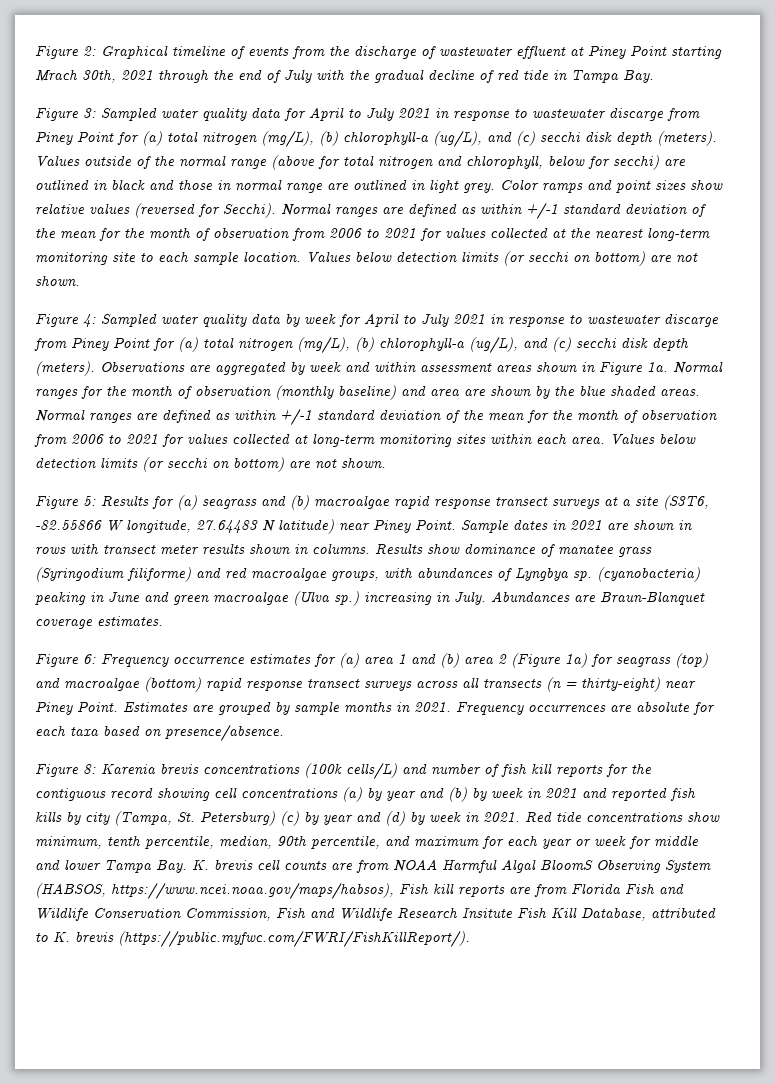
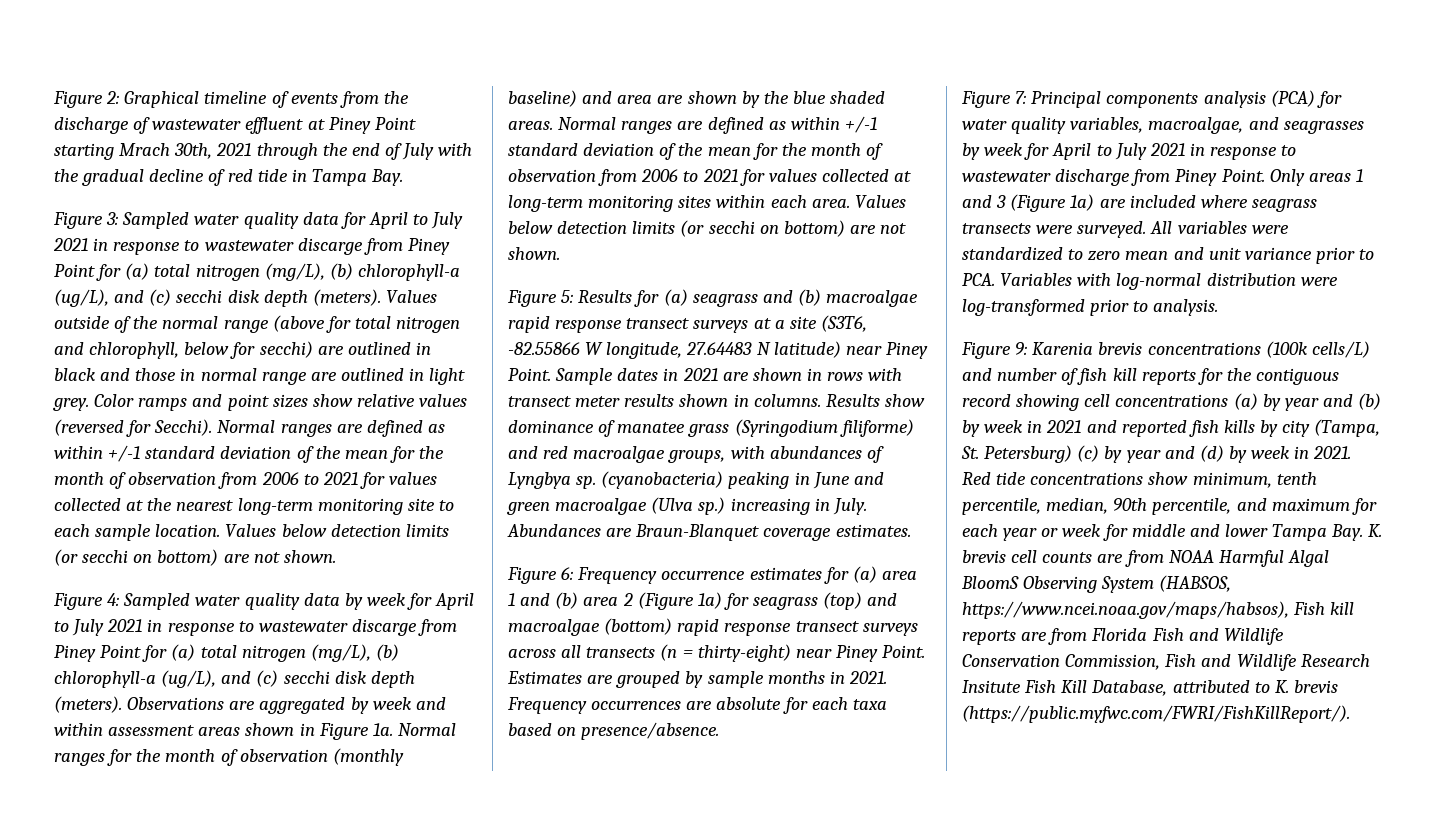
- Figure 8: Karenia brevis concentrations (100k cells/L) and number of fish kill reports for the contiguous record showing cell concentrations (a) by year and (b) by week in 2021 and reported fish kills by city (Tampa, St. Petersburg) (c) by year and (d) by week in 2021.
+ Figure 7: Principal components analysis (PCA) for water quality variables, macroalgae, and seagrasses by week for April to July 2021 in response to wastewater discharge from Piney Point. Only areas 1 and 3 (Figure 1a) are included where seagrass transects were surveyed. All variables were standardized to zero mean and unit variance prior to PCA. Variables with log-normal distribution were log-transformed prior to analysis.
+ Figure 9: Karenia brevis concentrations (100k cells/L) and number of fish kill reports for the contiguous record showing cell concentrations (a) by year and (b) by week in 2021 and reported fish kills by city (Tampa, St. Petersburg) (c) by year and (d) by week in 2021.

